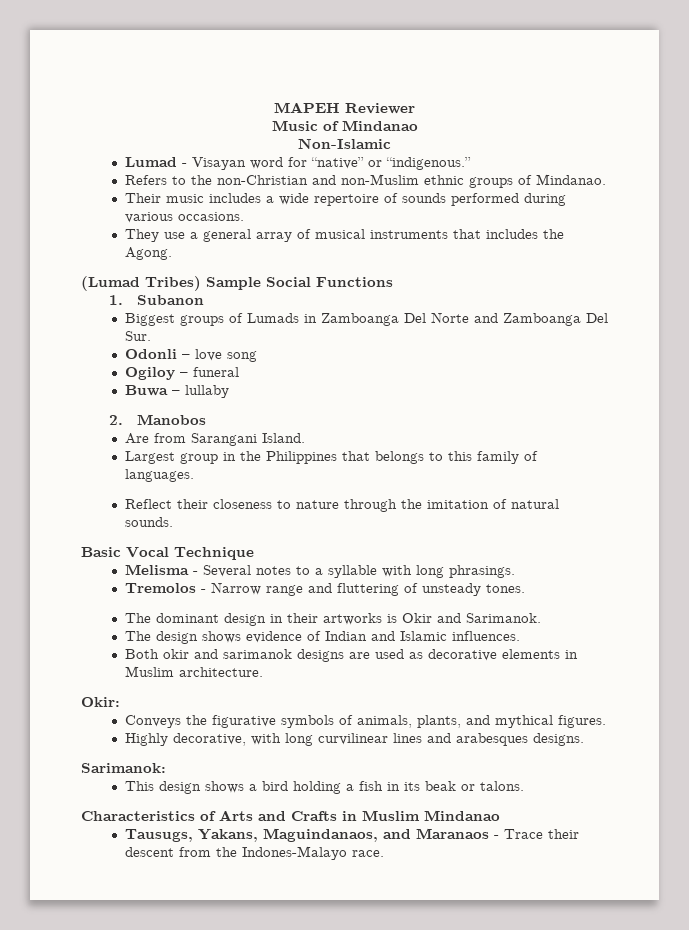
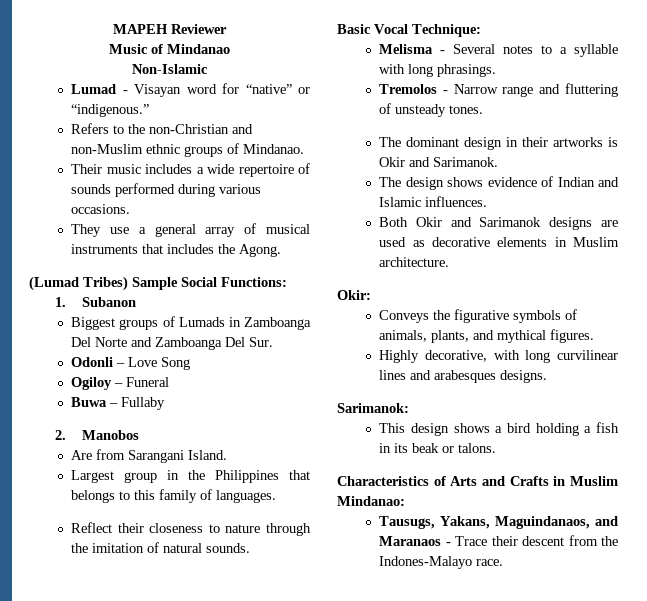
- (Lumad Tribes) Sample Social Functions
+ (Lumad Tribes) Sample Social Functions:
- Odonli – love song
+ Odonli – Love Song
- Ogiloy – funeral
+ Ogiloy – Funeral
- Buwa – lullaby
+ Buwa – Fullaby
- Basic Vocal Technique
+ Basic Vocal Technique:
- Both okir and sarimanok designs are used as decorative elements in Muslim architecture.
+ Both Okir and Sarimanok designs are used as decorative elements in Muslim architecture.
- Characteristics of Arts and Crafts in Muslim Mindanao
+ Characteristics of Arts and Crafts in Muslim Mindanao:

